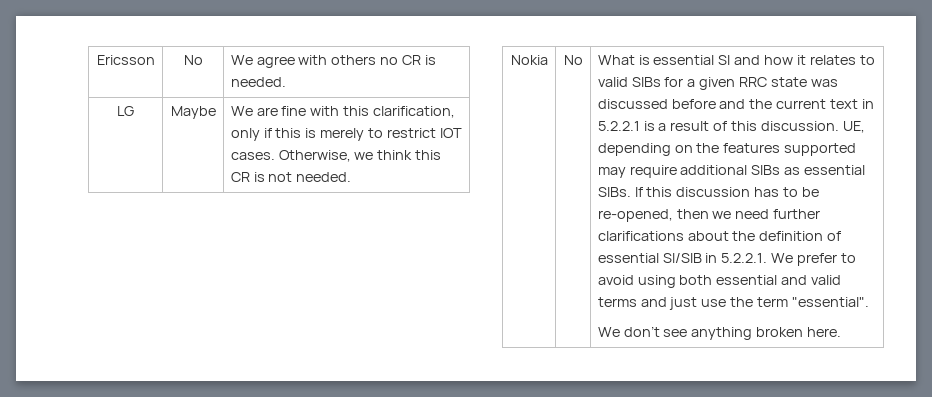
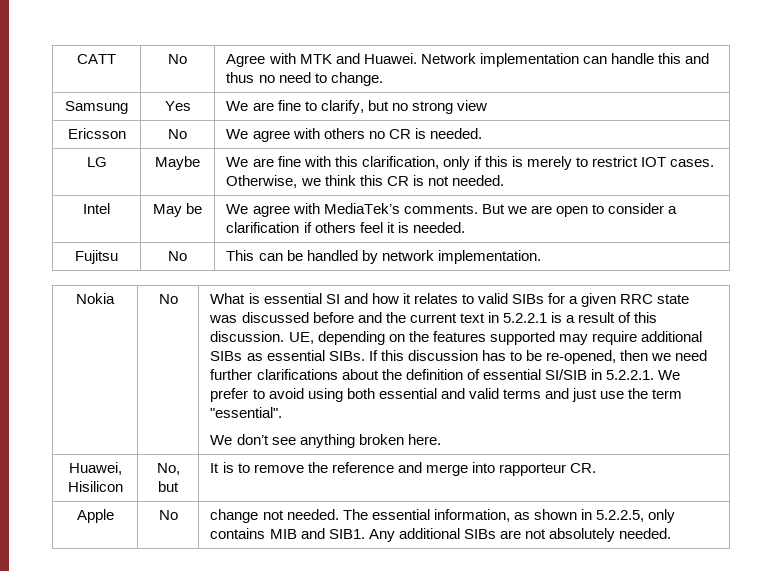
+ CATT | No | Agree with MTK and Huawei. Network implementation can handle this and thus no need to change.
+ Samsung | Yes | We are fine to clarify, but no strong view
+ Intel | May be | We agree with MediaTek’s comments. But we are open to consider a clarification if others feel it is needed.
+ Fujitsu | No | This can be handled by network implementation.
+ Huawei, Hisilicon | No, but | It is to remove the reference and merge into rapporteur CR.
+ Apple | No | change not needed. The essential information, as shown in 5.2.2.5, only contains MIB and SIB1. Any additional SIBs are not absolutely needed.

